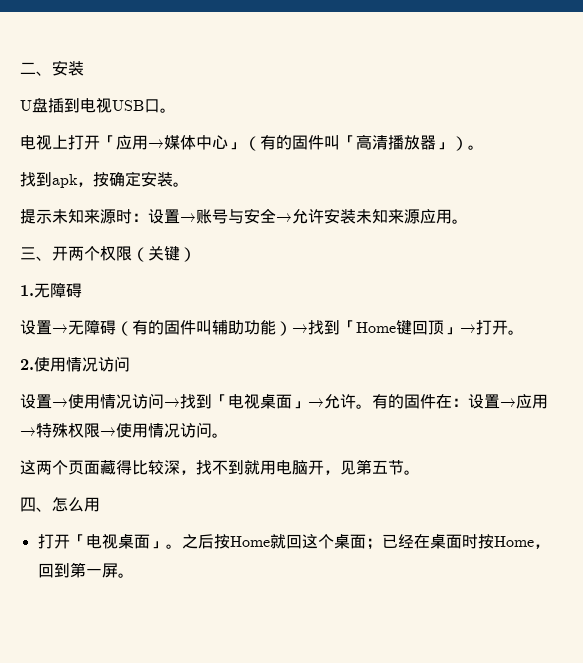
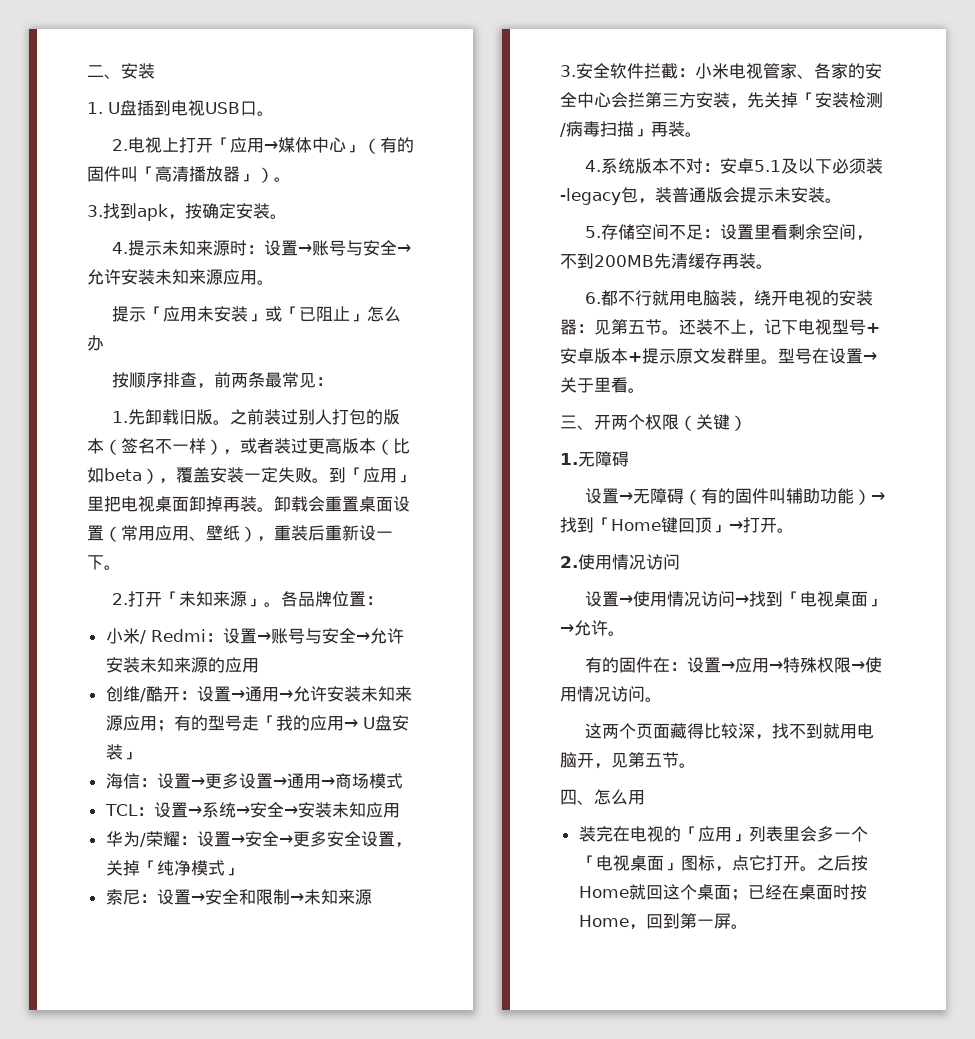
- U盘插到电视USB口。
+ 1. U盘插到电视USB口。
- 电视上打开「应用→媒体中心」（有的固件叫「高清播放器」）。
+ 2.电视上打开「应用→媒体中心」（有的固件叫「高清播放器」）。
- 找到apk，按确定安装。
+ 3.找到apk，按确定安装。
- 提示未知来源时：设置→账号与安全→允许安装未知来源应用。
+ 4.提示未知来源时：设置→账号与安全→允许安装未知来源应用。
+ 提示「应用未安装」或「已阻止」怎么办
+ 按顺序排查，前两条最常见：
+ 1.先卸载旧版。之前装过别人打包的版本（签名不一样），或者装过更高版本（比如beta），覆盖安装一定失败。到「应用」里把电视桌面卸掉再装。卸载会重置桌面设置（常用应用、壁纸），重装后重新设一下。
+ 2.打开「未知来源」。各品牌位置：
+ 小米/ Redmi：设置→账号与安全→允许安装未知来源的应用
+ 创维/酷开：设置→通用→允许安装未知来源应用；有的型号走「我的应用→ U盘安装」
+ 海信：设置→更多设置→通用→商场模式
+ TCL：设置→系统→安全→安装未知应用
+ 华为/荣耀：设置→安全→更多安全设置，关掉「纯净模式」
+ 索尼：设置→安全和限制→未知来源
+ 3.安全软件拦截：小米电视管家、各家的安全中心会拦第三方安装，先关掉「安装检测/病毒扫描」再装。
+ 4.系统版本不对：安卓5.1及以下必须装-legacy包，装普通版会提示未安装。
+ 5.存储空间不足：设置里看剩余空间，不到200MB先清缓存再装。
+ 6.都不行就用电脑装，绕开电视的安装器：见第五节。还装不上，记下电视型号+安卓版本+提示原文发群里。型号在设置→关于里看。
- 设置→使用情况访问→找到「电视桌面」→允许。有的固件在：设置→应用→特殊权限→使用情况访问。
+ 设置→使用情况访问→找到「电视桌面」→允许。
+ 有的固件在：设置→应用→特殊权限→使用情况访问。
- 打开「电视桌面」。
+ 装完在电视的「应用」列表里会多一个「电视桌面」图标，点它打开。

